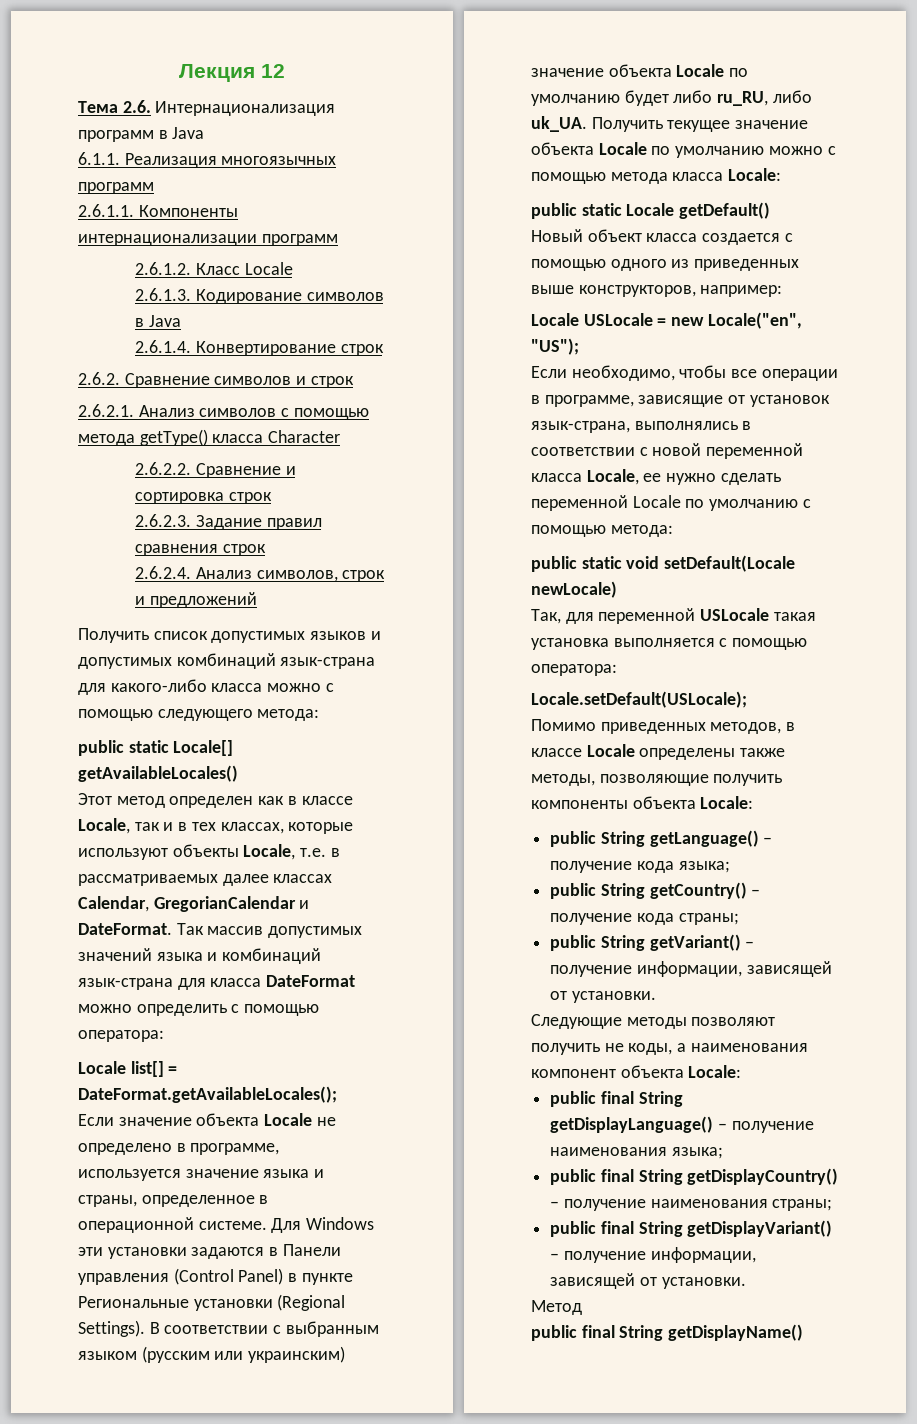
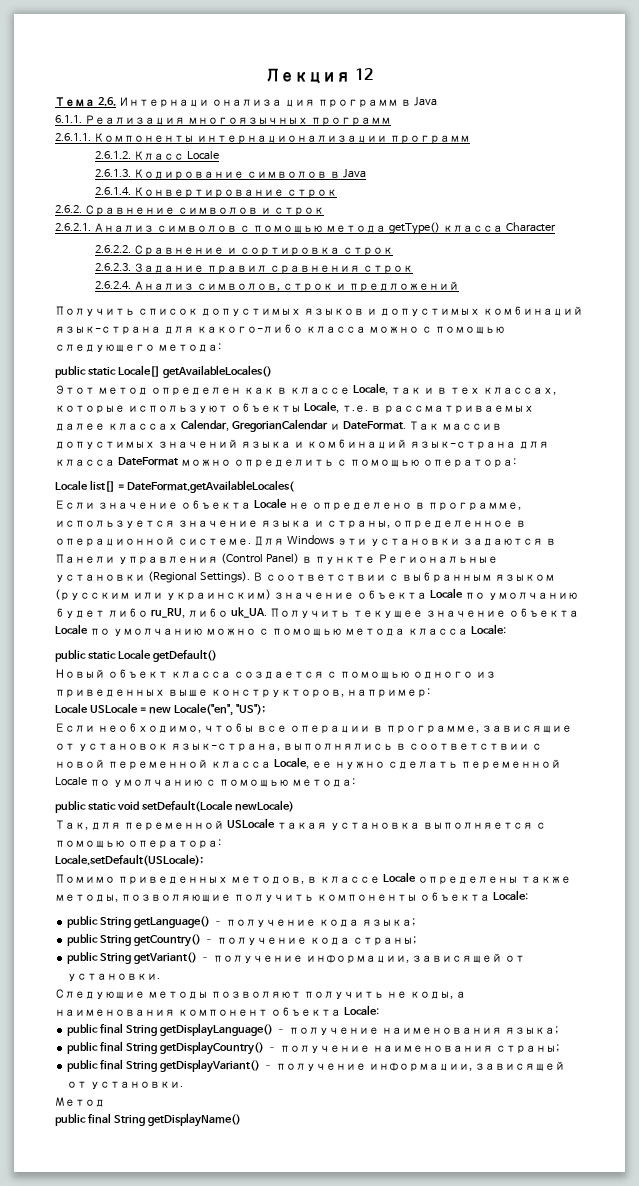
- Тема 2.6. Интернационализация программ в Java
+ Тема 2.6. Интернаци онализа ция программ в Java
- Locale list[] = DateFormat.getAvailableLocales();
+ Locale list[] = DateFormat.getAvailableLocales(

